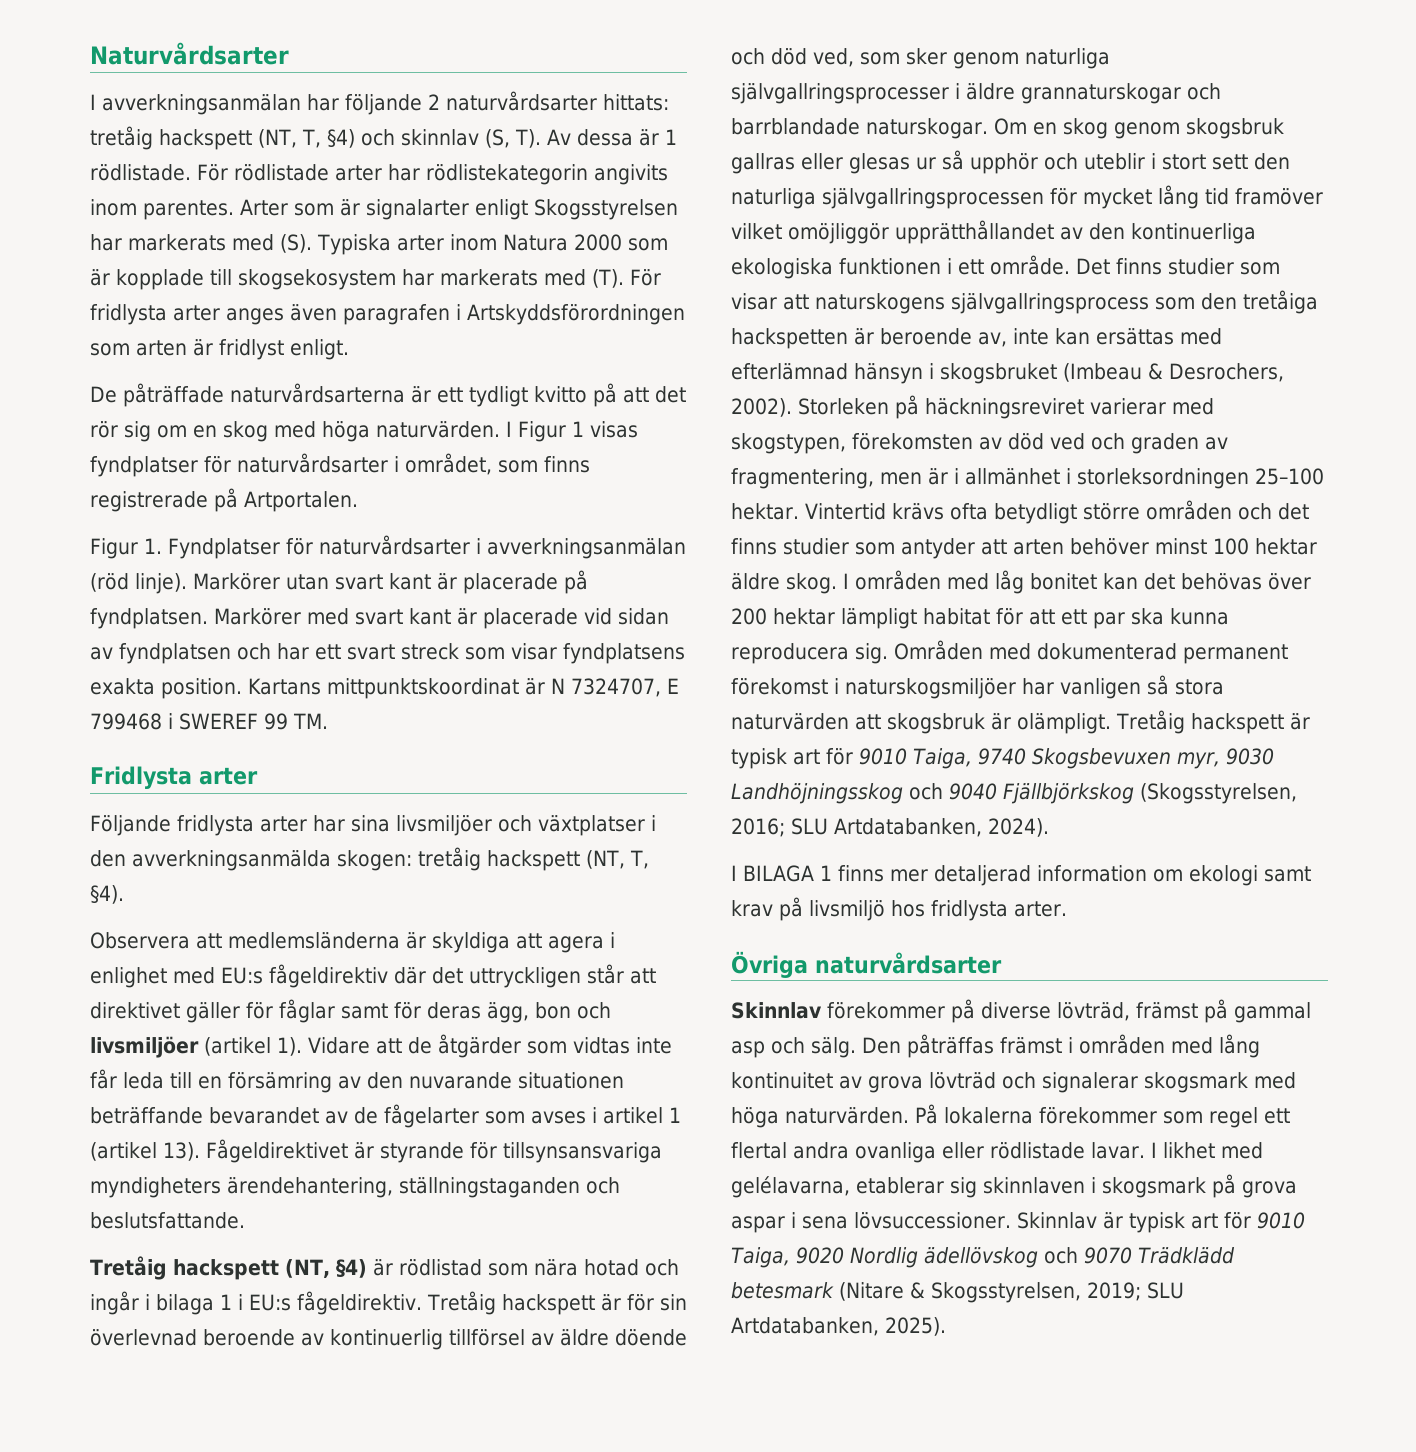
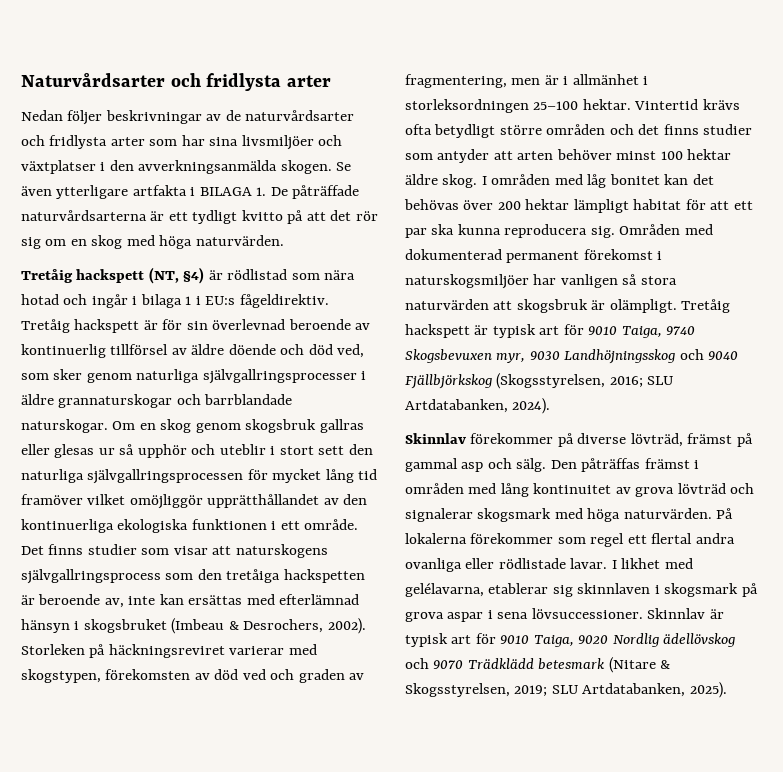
- Naturvårdsarter
- I avverkningsanmälan har följande 2 naturvårdsarter hittats: tretåig hackspett (NT, T, §4) och skinnlav (S, T). Av dessa är 1 rödlistade. För rödlistade arter har rödlistekategorin angivits inom parentes. Arter som är signalarter enligt Skogsstyrelsen har markerats med (S). Typiska arter inom Natura 2000 som är kopplade till skogsekosystem har markerats med (T). För fridlysta arter anges även paragrafen i Artskyddsförordningen som arten är fridlyst enligt.
- De påträffade naturvårdsarterna är ett tydligt kvitto på att det rör sig om en skog med höga naturvärden. I Figur 1 visas fyndplatser för naturvårdsarter i området, som finns registrerade på Artportalen.
- Figur 1. Fyndplatser för naturvårdsarter i avverkningsanmälan (röd linje). Markörer utan svart kant är placerade på fyndplatsen. Markörer med svart kant är placerade vid sidan av fyndplatsen och har ett svart streck som visar fyndplatsens exakta position. Kartans mittpunktskoordinat är N 7324707, E 799468 i SWEREF 99 TM.
- Fridlysta arter
- Följande fridlysta arter har sina livsmiljöer och växtplatser i den avverkningsanmälda skogen: tretåig hackspett (NT, T, §4).
- Observera att medlemsländerna är skyldiga att agera i enlighet med EU:s fågeldirektiv där det uttryckligen står att direktivet gäller för fåglar samt för deras ägg, bon och livsmiljöer (artikel 1). Vidare att de åtgärder som vidtas inte får leda till en försämring av den nuvarande situationen beträffande bevarandet av de fågelarter som avses i artikel 1 (artikel 13). Fågeldirektivet är styrande för tillsynsansvariga myndigheters ärendehantering, ställningstaganden och beslutsfattande.
+ Naturvårdsarter och fridlysta arter
+ Nedan följer beskrivningar av de naturvårdsarter och fridlysta arter som har sina livsmiljöer och växtplatser i den avverkningsanmälda skogen. Se även ytterligare artfakta i BILAGA 1. De påträffade naturvårdsarterna är ett tydligt kvitto på att det rör sig om en skog med höga naturvärden.
- I BILAGA 1 finns mer detaljerad information om ekologi samt krav på livsmiljö hos fridlysta arter.
- Övriga naturvårdsarter

